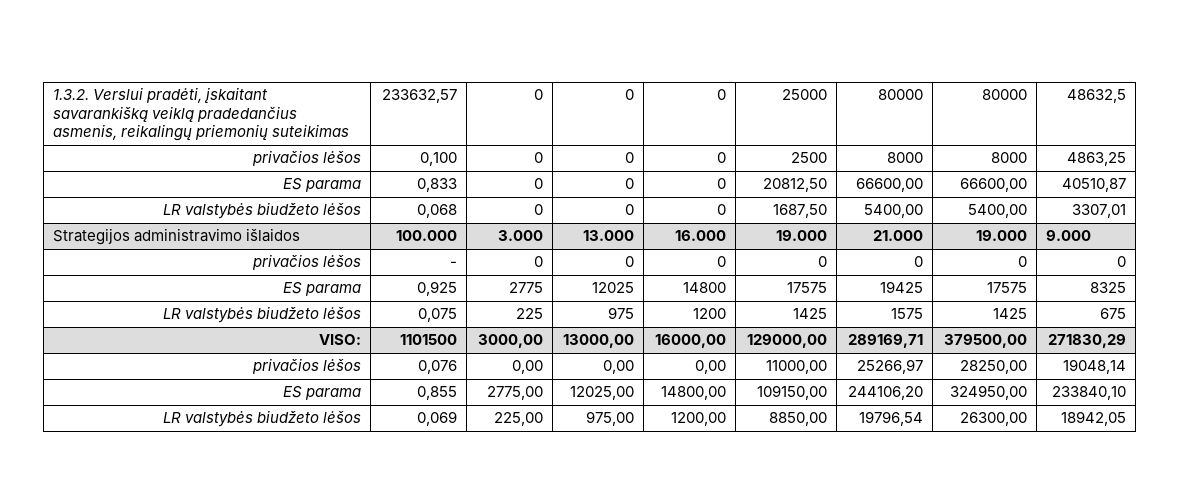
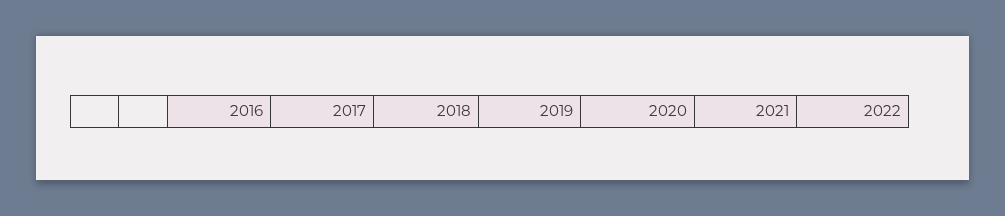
- 1.3.2. Verslui pradėti, įskaitant savarankišką veiklą pradedančius asmenis, reikalingų priemonių suteikimas | 233632,57 | 0 | 0 | 0 | 25000 | 80000 | 80000 | 48632,5
- privačios lėšos | 0,100 | 0 | 0 | 0 | 2500 | 8000 | 8000 | 4863,25
- ES parama | 0,833 | 0 | 0 | 0 | 20812,50 | 66600,00 | 66600,00 | 40510,87
- LR valstybės biudžeto lėšos | 0,068 | 0 | 0 | 0 | 1687,50 | 5400,00 | 5400,00 | 3307,01
- Strategijos administravimo išlaidos | 100.000 | 3.000 | 13.000 | 16.000 | 19.000 | 21.000 | 19.000 | 9.000
- privačios lėšos | - | 0 | 0 | 0 | 0 | 0 | 0 | 0
- ES parama | 0,925 | 2775 | 12025 | 14800 | 17575 | 19425 | 17575 | 8325
- LR valstybės biudžeto lėšos | 0,075 | 225 | 975 | 1200 | 1425 | 1575 | 1425 | 675
- VISO: | 1101500 | 3000,00 | 13000,00 | 16000,00 | 129000,00 | 289169,71 | 379500,00 | 271830,29
- privačios lėšos | 0,076 | 0,00 | 0,00 | 0,00 | 11000,00 | 25266,97 | 28250,00 | 19048,14
- ES parama | 0,855 | 2775,00 | 12025,00 | 14800,00 | 109150,00 | 244106,20 | 324950,00 | 233840,10
- LR valstybės biudžeto lėšos | 0,069 | 225,00 | 975,00 | 1200,00 | 8850,00 | 19796,54 | 26300,00 | 18942,05
+ | | 2016 | 2017 | 2018 | 2019 | 2020 | 2021 | 2022

